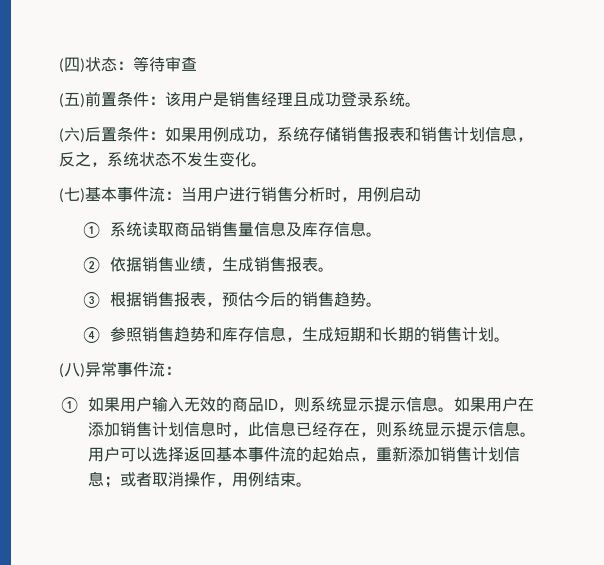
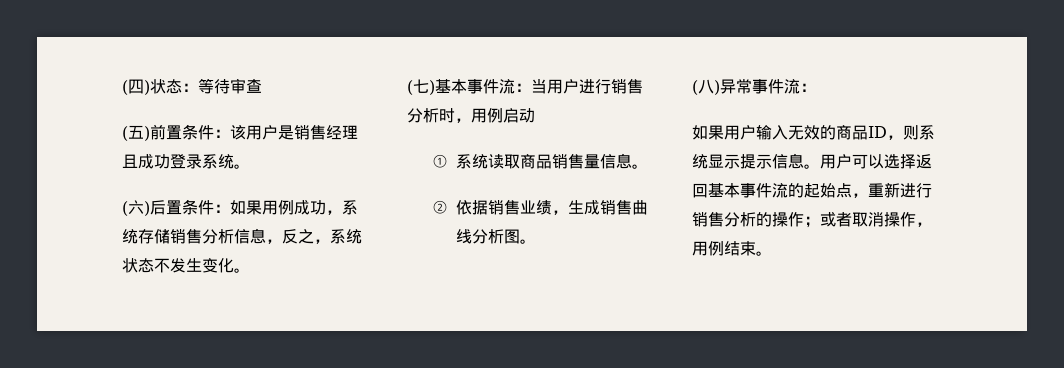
- (六)后置条件：如果用例成功，系统存储销售报表和销售计划信息，反之，系统状态不发生变化。
+ (六)后置条件：如果用例成功，系统存储销售分析信息，反之，系统状态不发生变化。
- ①系统读取商品销售量信息及库存信息。
+ ①系统读取商品销售量信息。
- ②依据销售业绩，生成销售报表。
- ③根据销售报表，预估今后的销售趋势。
- ④参照销售趋势和库存信息，生成短期和长期的销售计划。
+ ②依据销售业绩，生成销售曲线分析图。
- ①如果用户输入无效的商品ID，则系统显示提示信息。
+ 如果用户输入无效的商品ID，则系统显示提示信息。
- 如果用户在添加销售计划信息时，此信息已经存在，则系统显示提示信息。
- 用户可以选择返回基本事件流的起始点，重新添加销售计划信息；或者取消操作，用例结束。
+ 用户可以选择返回基本事件流的起始点，重新进行销售分析的操作；或者取消操作，用例结束。

